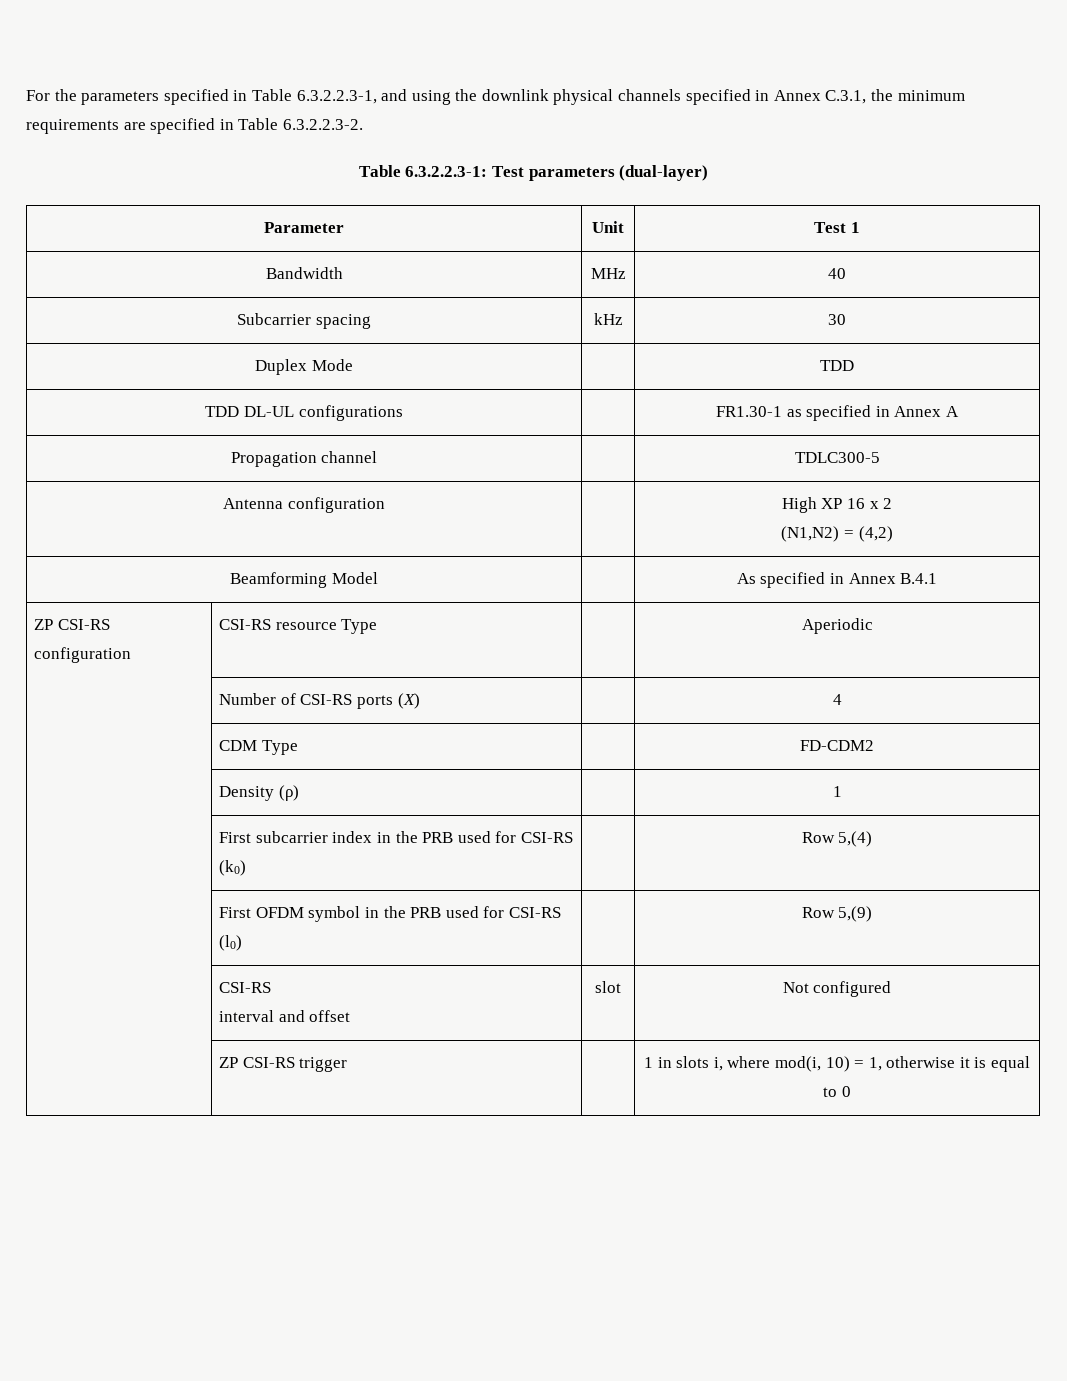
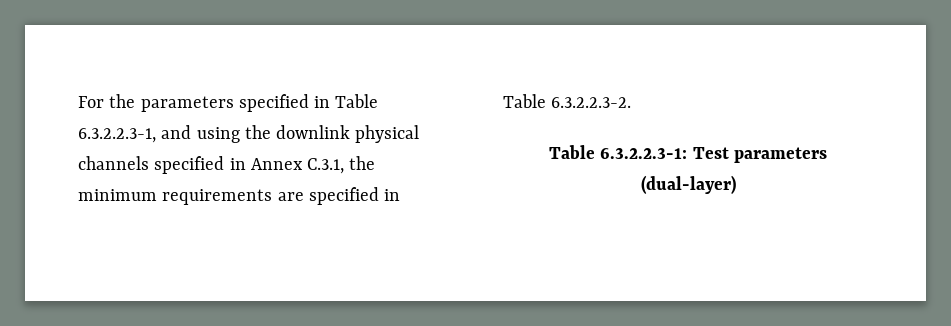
- Parameter | Unit | Test 1
- Bandwidth | MHz | 40
- Subcarrier spacing | kHz | 30
- Duplex Mode | | TDD
- TDD DL-UL configurations | | FR1.30-1 as specified in Annex A
- Propagation channel | | TDLC300-5
- Antenna configuration | | High XP 16 x 2
- (N1,N2) = (4,2)
- Beamforming Model | | As specified in Annex B.4.1
- ZP CSI-RS configuration | CSI-RS resource Type | | Aperiodic
- | Number of CSI-RS ports (X) | | 4
- | CDM Type | | FD-CDM2
- | Density (ρ) | | 1
- | First subcarrier index in the PRB used for CSI-RS (k0) | | Row 5,(4)
- | First OFDM symbol in the PRB used for CSI-RS (l0) | | Row 5,(9)
- | CSI-RS
- interval and offset | slot | Not configured
- | ZP CSI-RS trigger | | 1 in slots i, where mod(i, 10) = 1, otherwise it is equal to 0

